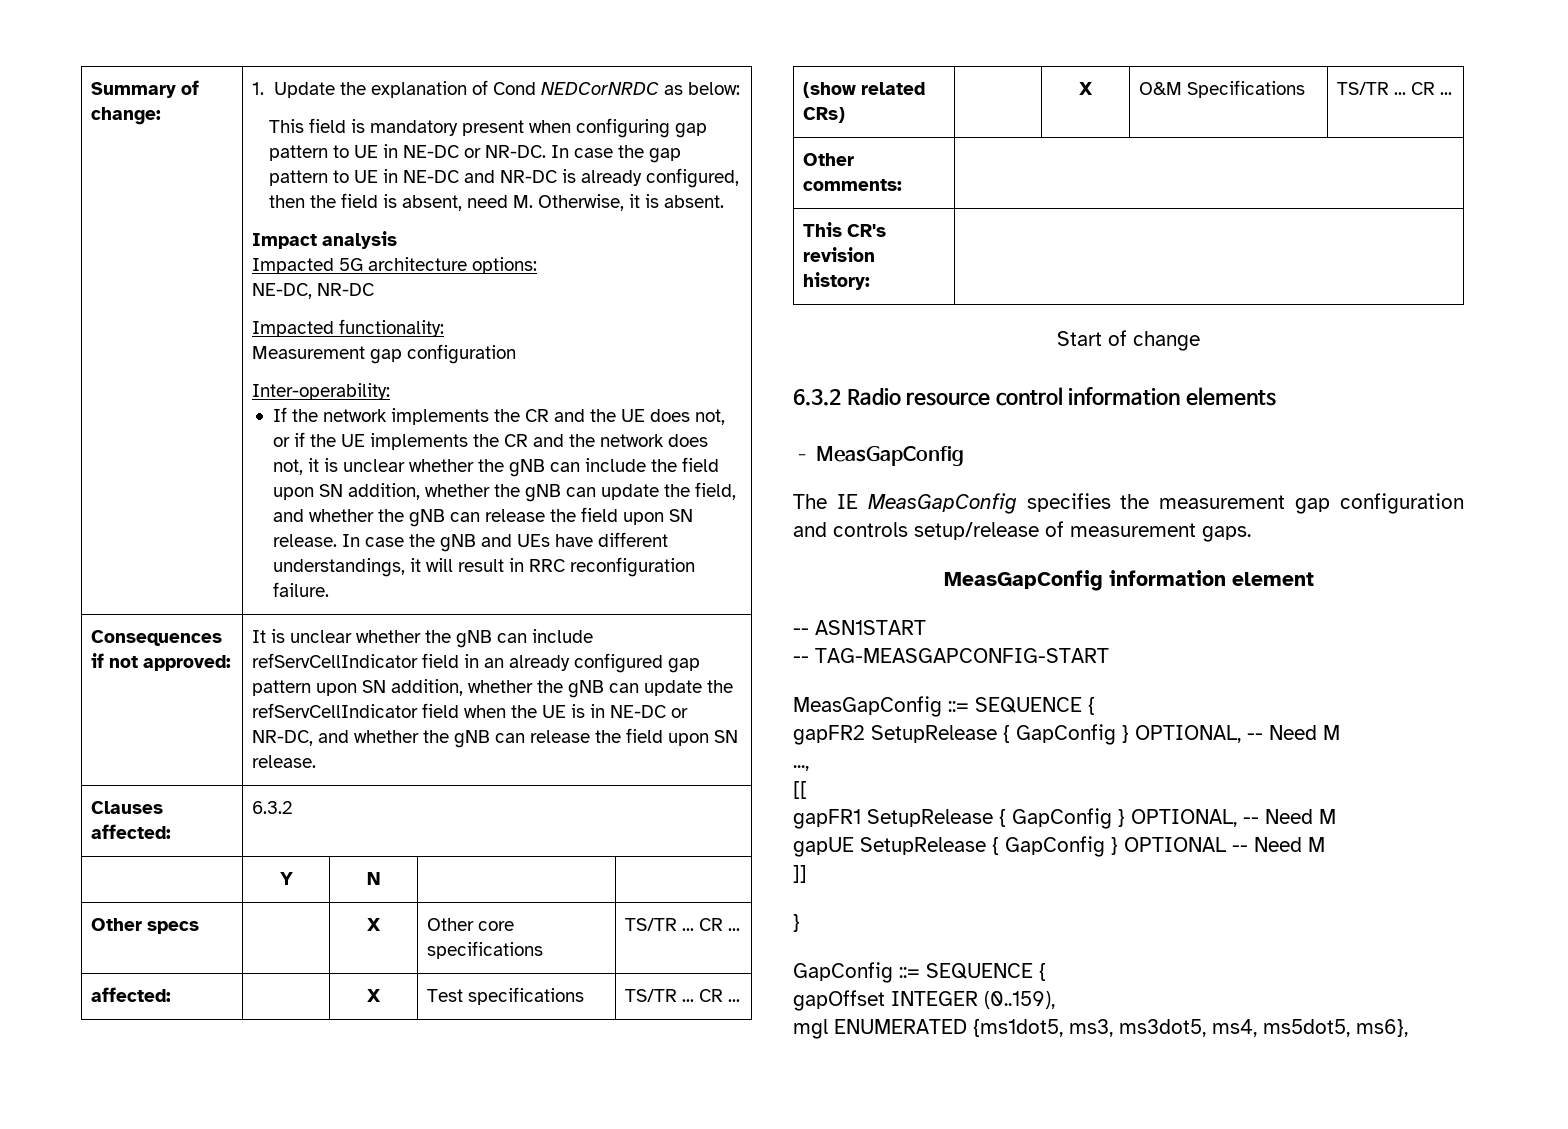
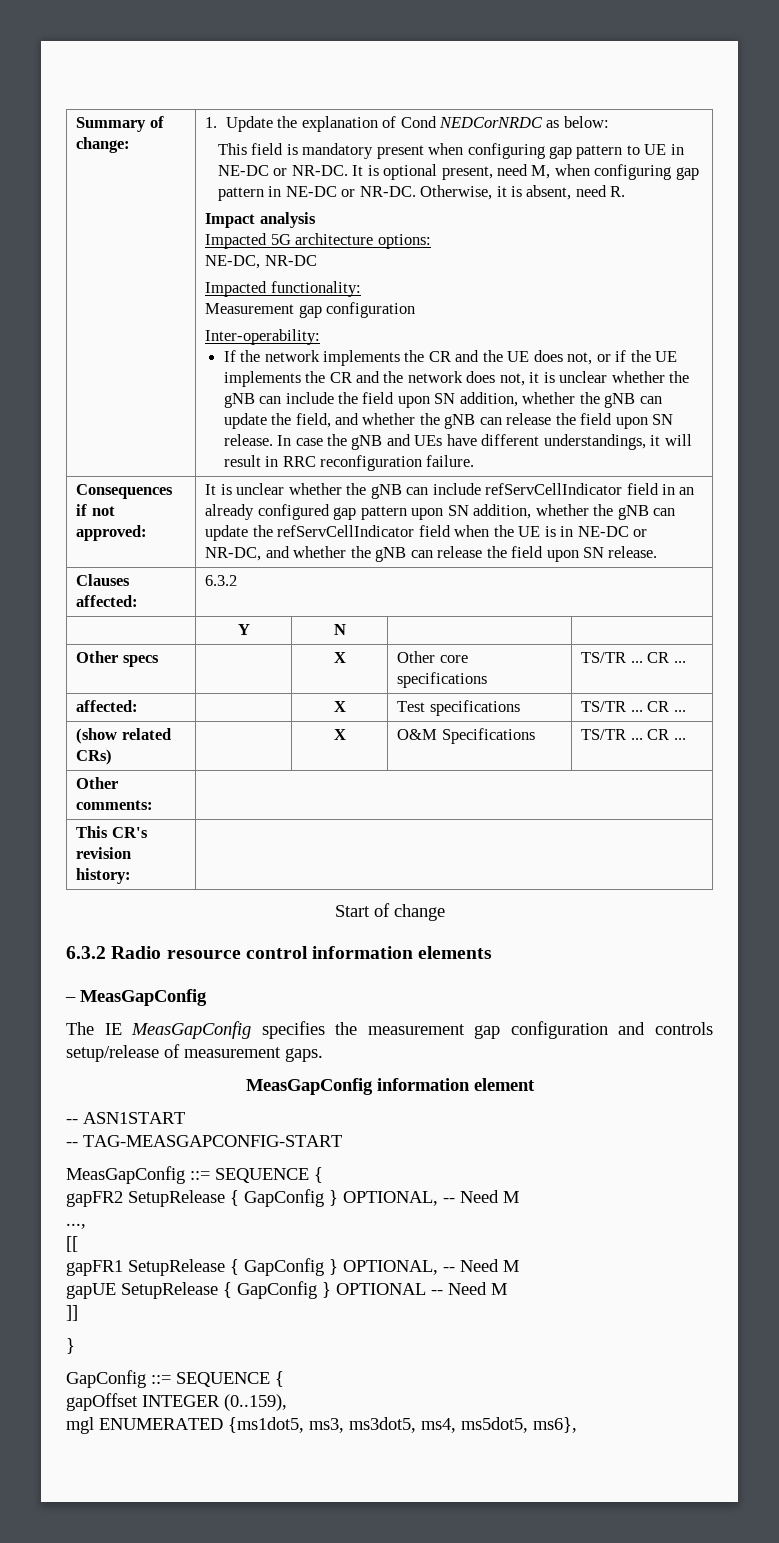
- In case the gap pattern to UE in NE-DC and NR-DC is already configured, then the field is absent, need M. Otherwise, it is absent.
+ It is optional present, need M, when configuring gap pattern in NE-DC or NR-DC. Otherwise, it is absent, need R.

